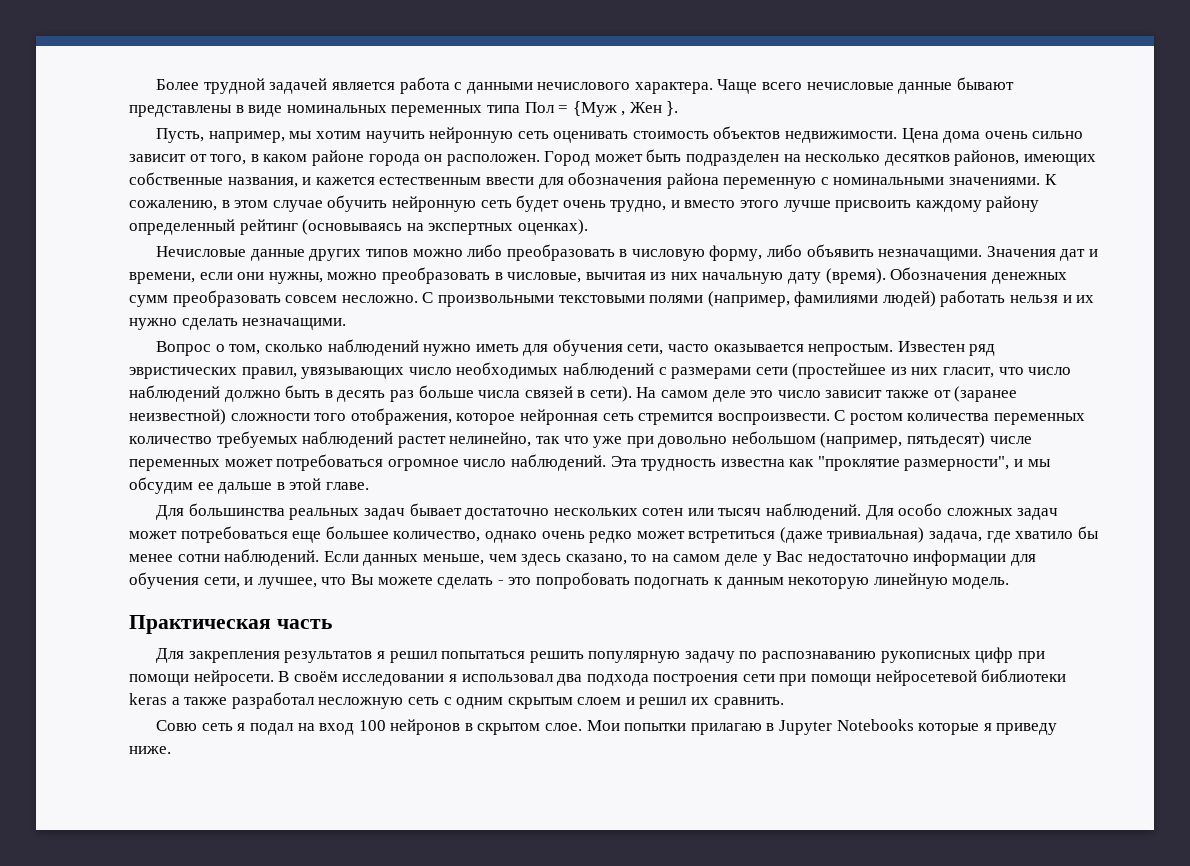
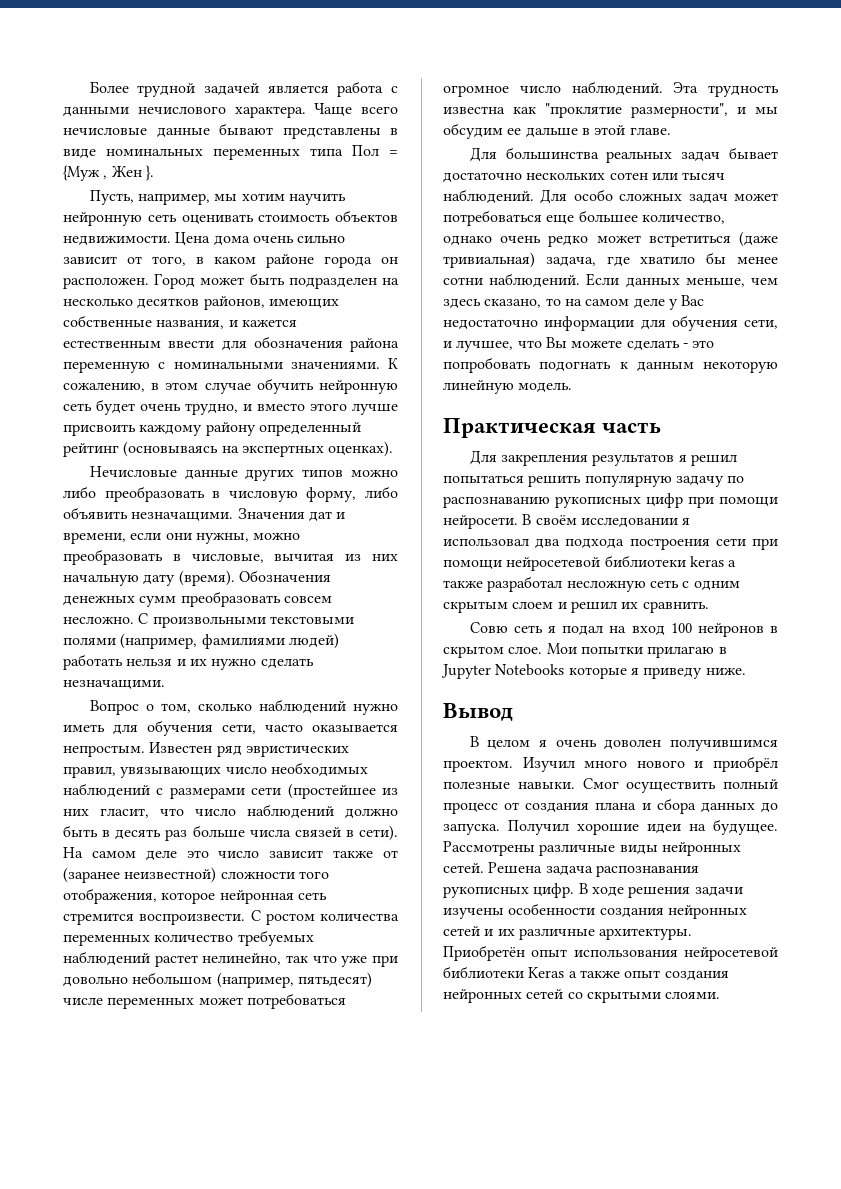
+ Вывод
+ В целом я очень доволен получившимся проектом. Изучил много нового и приобрёл полезные навыки. Смог осуществить полный процесс от создания плана и сбора данных до запуска. Получил хорошие идеи на будущее. Рассмотрены различные виды нейронных сетей. Решена задача распознавания рукописных цифр. В ходе решения задачи изучены особенности создания нейронных сетей и их различные архитектуры. Приобретён опыт использования нейросетевой библиотеки Keras а также опыт создания нейронных сетей со скрытыми слоями.

